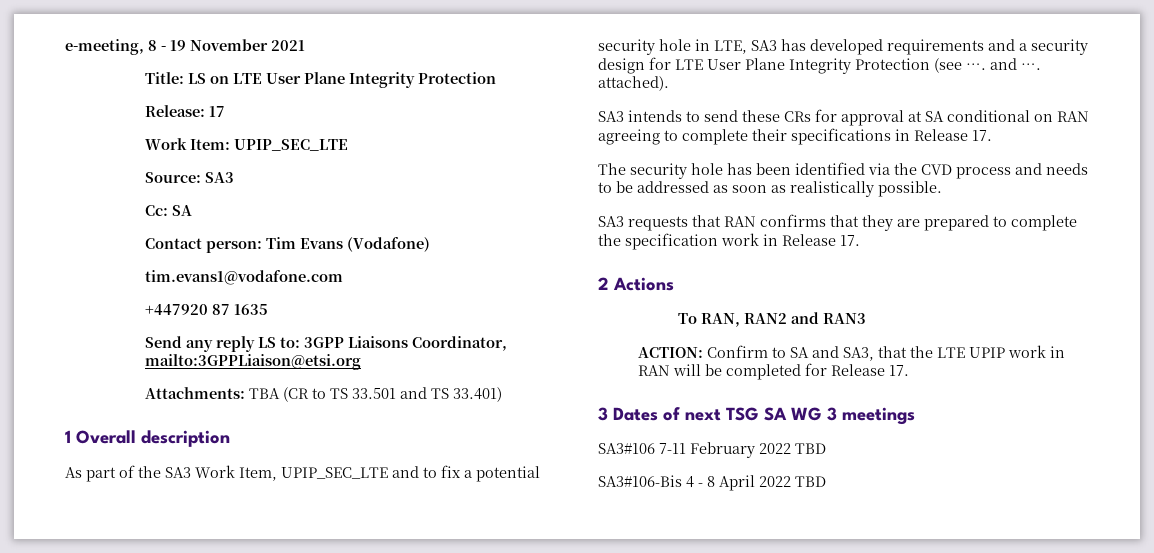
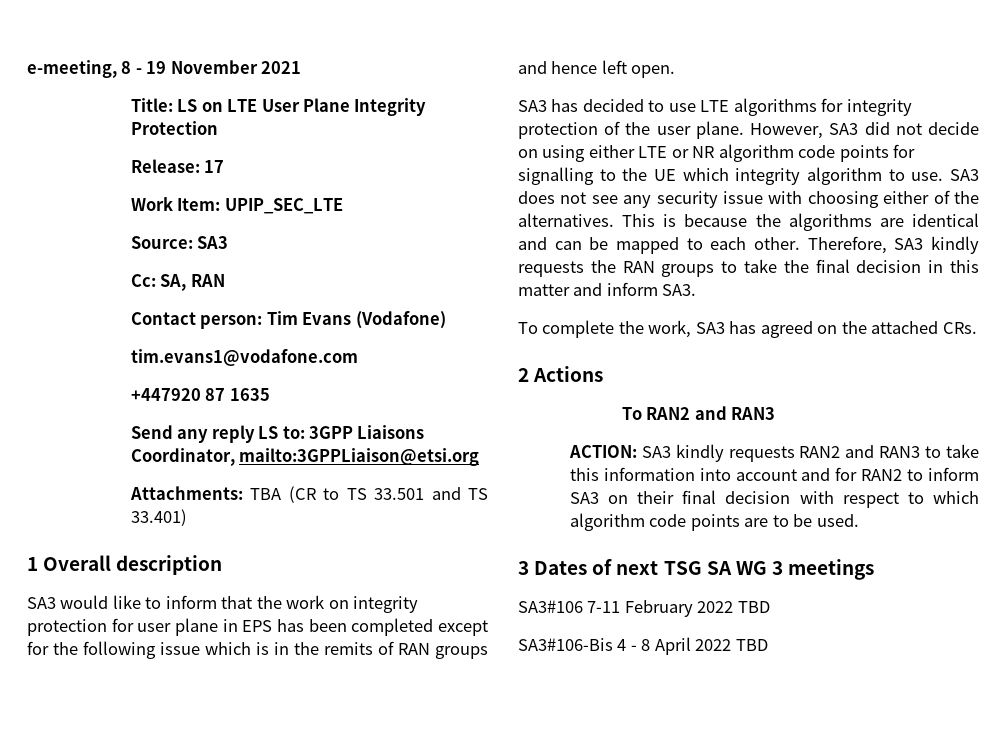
- Cc: SA
+ Cc: SA, RAN
- As part of the SA3 Work Item, UPIP_SEC_LTE and to fix a potential security hole in LTE, SA3 has developed requirements and a security design for LTE User Plane Integrity Protection (see …. and …. attached).
- SA3 intends to send these CRs for approval at SA conditional on RAN agreeing to complete their specifications in Release 17.
- The security hole has been identified via the CVD process and needs to be addressed as soon as realistically possible.
- SA3 requests that RAN confirms that they are prepared to complete the specification work in Release 17.
+ SA3 would like to inform that the work on integrity protection for user plane in EPS has been completed except for the following issue which is in the remits of RAN groups and hence left open.
+ SA3 has decided to use LTE algorithms for integrity protection of the user plane. However, SA3 did not decide on using either LTE or NR algorithm code points for signalling to the UE which integrity algorithm to use. SA3 does not see any security issue with choosing either of the alternatives. This is because the algorithms are identical and can be mapped to each other. Therefore, SA3 kindly requests the RAN groups to take the final decision in this matter and inform SA3.
+ To complete the work, SA3 has agreed on the attached CRs.
- To RAN, RAN2 and RAN3
+ To RAN2 and RAN3
- ACTION: Confirm to SA and SA3, that the LTE UPIP work in RAN will be completed for Release 17.
+ ACTION: SA3 kindly requests RAN2 and RAN3 to take this information into account and for RAN2 to inform SA3 on their final decision with respect to which algorithm code points are to be used.

